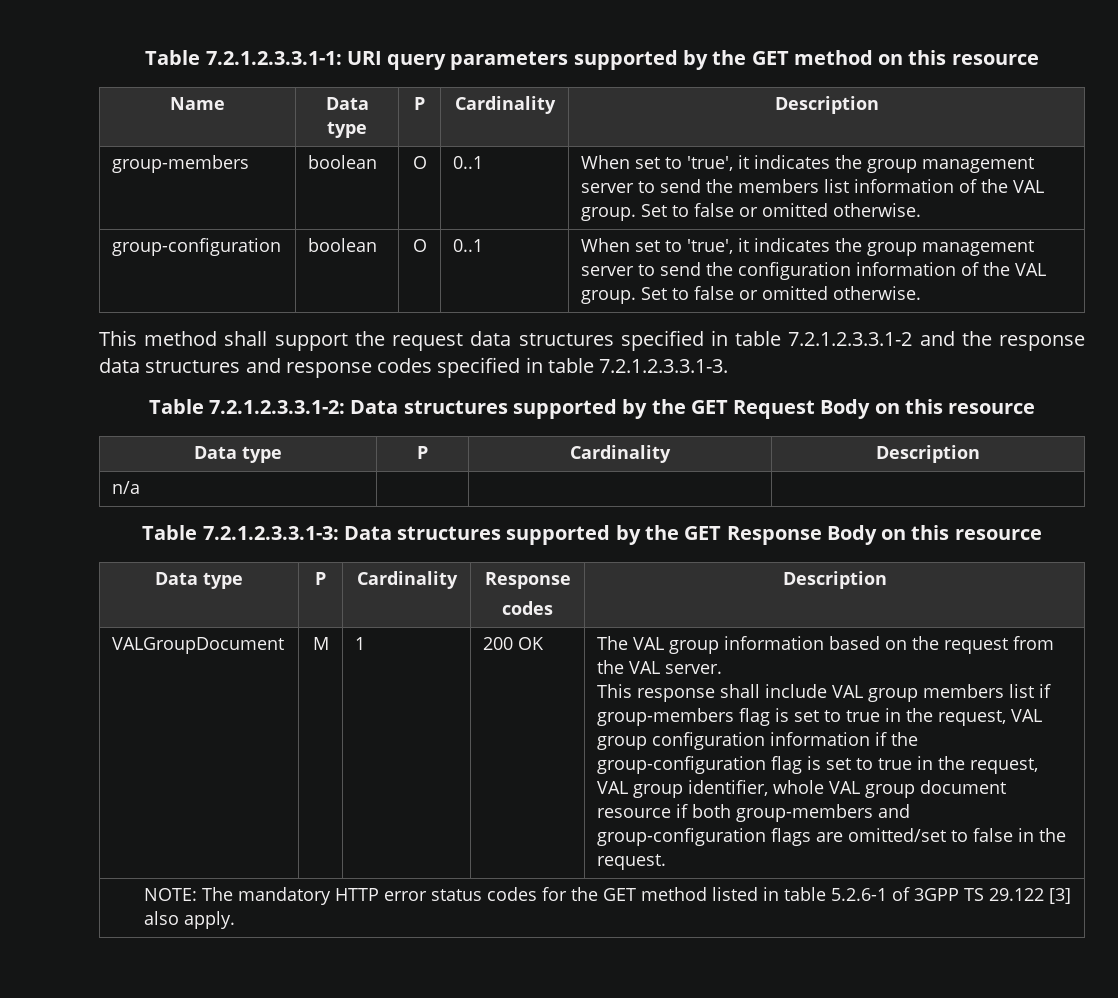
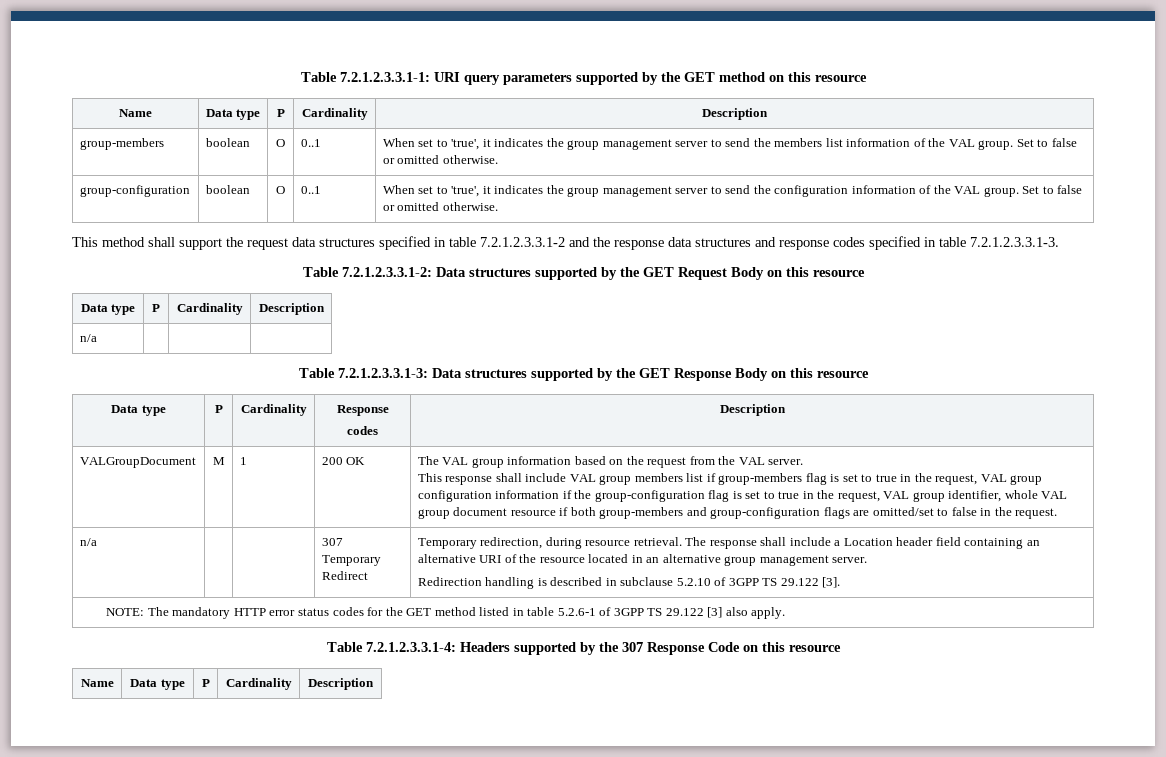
+ n/a | | | 307 Temporary Redirect | Temporary redirection, during resource retrieval. The response shall include a Location header field containing an alternative URI of the resource located in an alternative group management server.
+ Redirection handling is described in subclause 5.2.10 of 3GPP TS 29.122 [3].
+ Table 7.2.1.2.3.3.1-4: Headers supported by the 307 Response Code on this resource
+ Name | Data type | P | Cardinality | Description

